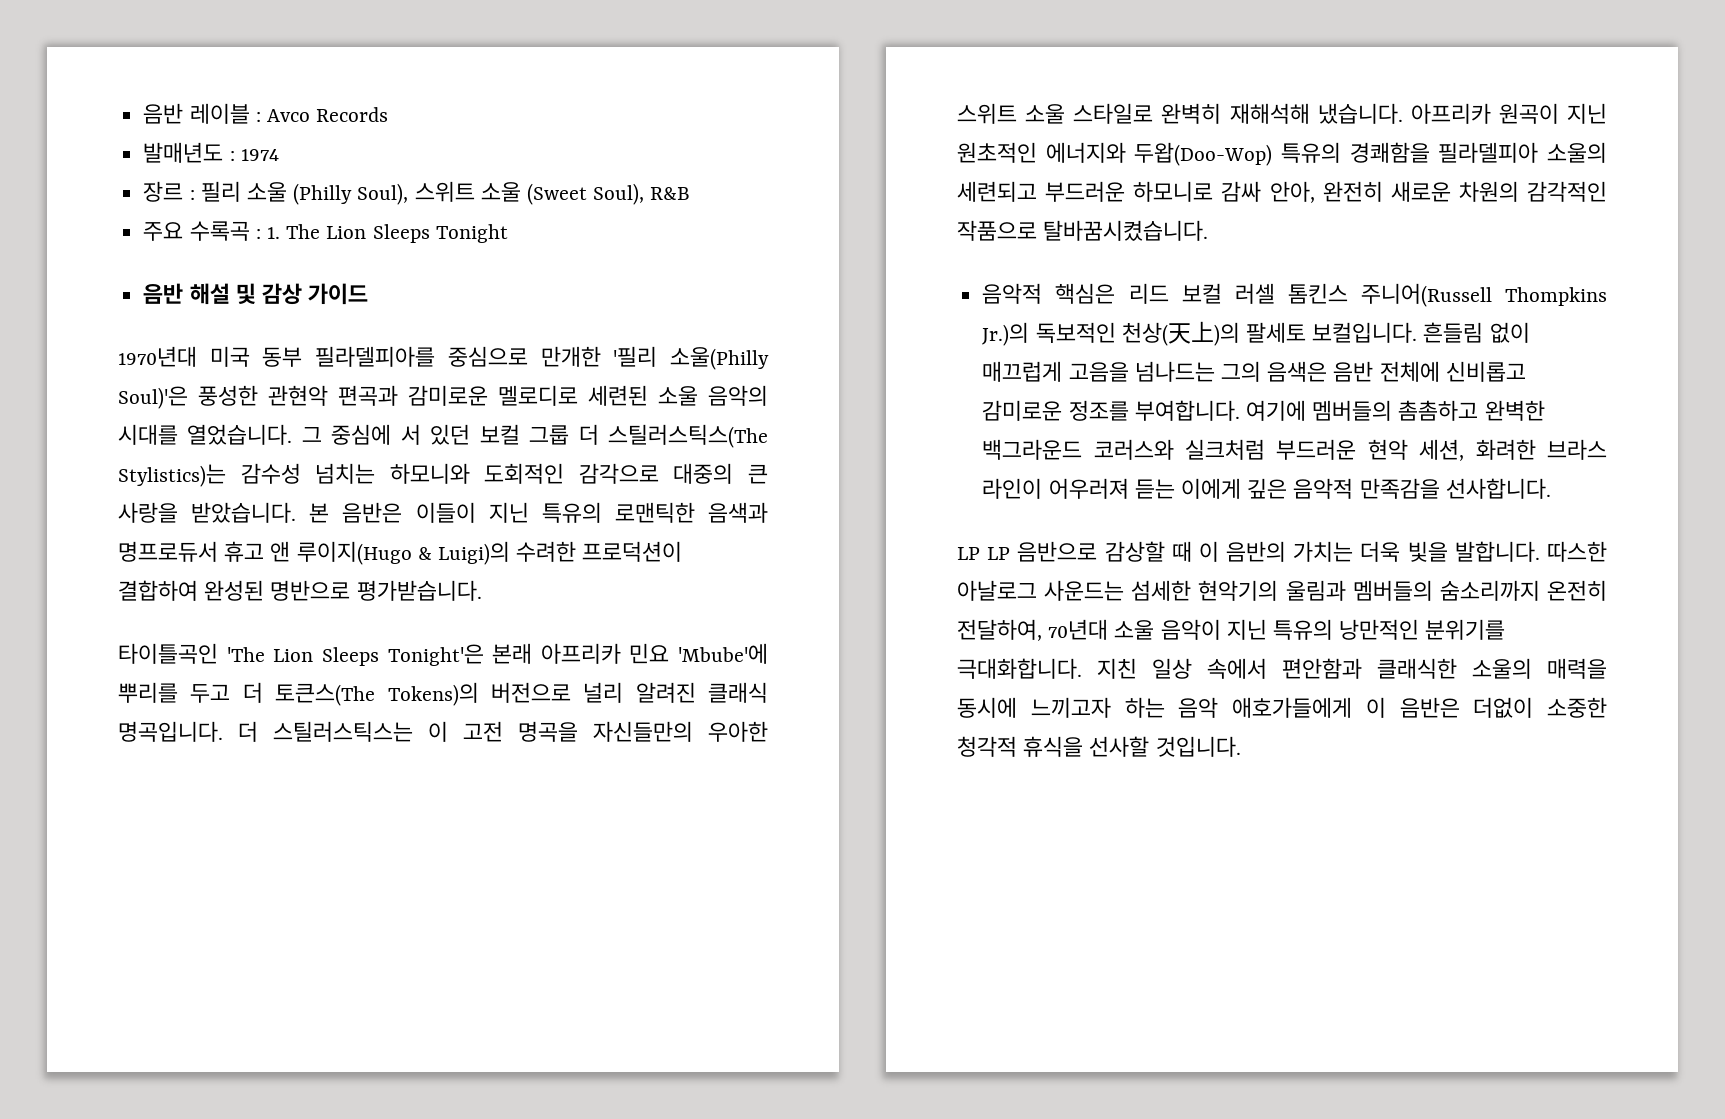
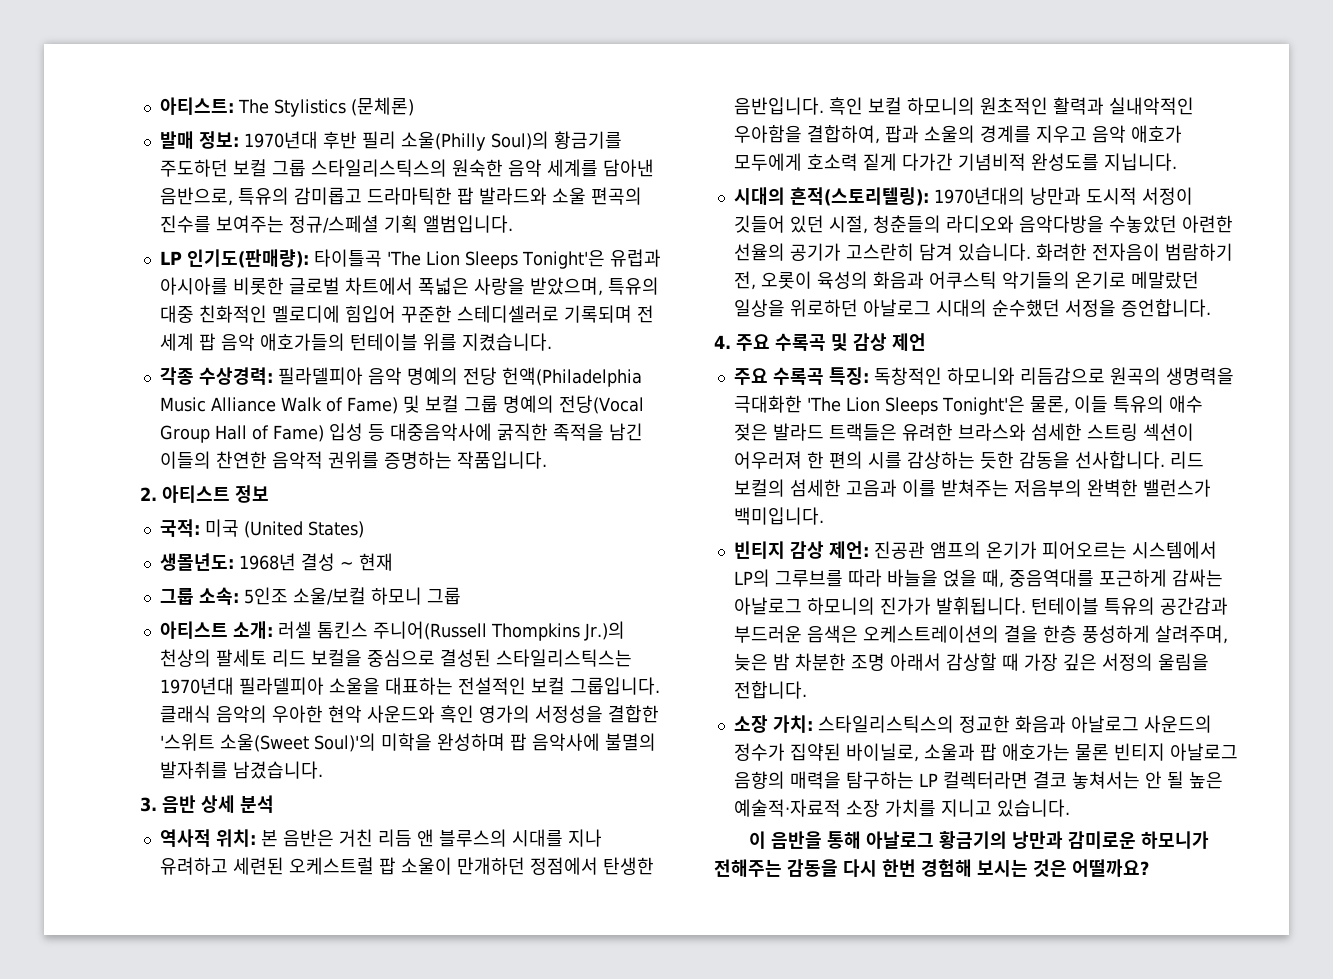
- 음반 레이블 : Avco Records
- 발매년도 : 1974
- 장르 : 필리 소울 (Philly Soul), 스위트 소울 (Sweet Soul), R&B
- 주요 수록곡 : 1. The Lion Sleeps Tonight
- 음반 해설 및 감상 가이드
- 1970년대 미국 동부 필라델피아를 중심으로 만개한 '필리 소울(Philly Soul)'은 풍성한 관현악 편곡과 감미로운 멜로디로 세련된 소울 음악의 시대를 열었습니다. 그 중심에 서 있던 보컬 그룹 더 스틸러스틱스(The Stylistics)는 감수성 넘치는 하모니와 도회적인 감각으로 대중의 큰 사랑을 받았습니다. 본 음반은 이들이 지닌 특유의 로맨틱한 음색과 명프로듀서 휴고 앤 루이지(Hugo & Luigi)의 수려한 프로덕션이 결합하여 완성된 명반으로 평가받습니다.
- 타이틀곡인 'The Lion Sleeps Tonight'은 본래 아프리카 민요 'Mbube'에 뿌리를 두고 더 토큰스(The Tokens)의 버전으로 널리 알려진 클래식 명곡입니다. 더 스틸러스틱스는 이 고전 명곡을 자신들만의 우아한 스위트 소울 스타일로 완벽히 재해석해 냈습니다. 아프리카 원곡이 지닌 원초적인 에너지와 두왑(Doo-Wop) 특유의 경쾌함을 필라델피아 소울의 세련되고 부드러운 하모니로 감싸 안아, 완전히 새로운 차원의 감각적인 작품으로 탈바꿈시켰습니다.
- 음악적 핵심은 리드 보컬 러셀 톰킨스 주니어(Russell Thompkins Jr.)의 독보적인 천상(天上)의 팔세토 보컬입니다. 흔들림 없이 매끄럽게 고음을 넘나드는 그의 음색은 음반 전체에 신비롭고 감미로운 정조를 부여합니다. 여기에 멤버들의 촘촘하고 완벽한 백그라운드 코러스와 실크처럼 부드러운 현악 세션, 화려한 브라스 라인이 어우러져 듣는 이에게 깊은 음악적 만족감을 선사합니다.
- LP LP 음반으로 감상할 때 이 음반의 가치는 더욱 빛을 발합니다. 따스한 아날로그 사운드는 섬세한 현악기의 울림과 멤버들의 숨소리까지 온전히 전달하여, 70년대 소울 음악이 지닌 특유의 낭만적인 분위기를 극대화합니다. 지친 일상 속에서 편안함과 클래식한 소울의 매력을 동시에 느끼고자 하는 음악 애호가들에게 이 음반은 더없이 소중한 청각적 휴식을 선사할 것입니다.
+ 아티스트: The Stylistics (문체론)
+ 발매 정보: 1970년대 후반 필리 소울(Philly Soul)의 황금기를 주도하던 보컬 그룹 스타일리스틱스의 원숙한 음악 세계를 담아낸 음반으로, 특유의 감미롭고 드라마틱한 팝 발라드와 소울 편곡의 진수를 보여주는 정규/스페셜 기획 앨범입니다.
+ LP 인기도(판매량): 타이틀곡 'The Lion Sleeps Tonight'은 유럽과 아시아를 비롯한 글로벌 차트에서 폭넓은 사랑을 받았으며, 특유의 대중 친화적인 멜로디에 힘입어 꾸준한 스테디셀러로 기록되며 전 세계 팝 음악 애호가들의 턴테이블 위를 지켰습니다.
+ 각종 수상경력: 필라델피아 음악 명예의 전당 헌액(Philadelphia Music Alliance Walk of Fame) 및 보컬 그룹 명예의 전당(Vocal Group Hall of Fame) 입성 등 대중음악사에 굵직한 족적을 남긴 이들의 찬연한 음악적 권위를 증명하는 작품입니다.
+ 2. 아티스트 정보
+ 국적: 미국 (United States)
+ 생몰년도: 1968년 결성 ~ 현재
+ 그룹 소속: 5인조 소울/보컬 하모니 그룹
+ 아티스트 소개: 러셀 톰킨스 주니어(Russell Thompkins Jr.)의 천상의 팔세토 리드 보컬을 중심으로 결성된 스타일리스틱스는 1970년대 필라델피아 소울을 대표하는 전설적인 보컬 그룹입니다. 클래식 음악의 우아한 현악 사운드와 흑인 영가의 서정성을 결합한 '스위트 소울(Sweet Soul)'의 미학을 완성하며 팝 음악사에 불멸의 발자취를 남겼습니다.
+ 3. 음반 상세 분석
+ 역사적 위치: 본 음반은 거친 리듬 앤 블루스의 시대를 지나 유려하고 세련된 오케스트럴 팝 소울이 만개하던 정점에서 탄생한 음반입니다. 흑인 보컬 하모니의 원초적인 활력과 실내악적인 우아함을 결합하여, 팝과 소울의 경계를 지우고 음악 애호가 모두에게 호소력 짙게 다가간 기념비적 완성도를 지닙니다.
+ 시대의 흔적(스토리텔링): 1970년대의 낭만과 도시적 서정이 깃들어 있던 시절, 청춘들의 라디오와 음악다방을 수놓았던 아련한 선율의 공기가 고스란히 담겨 있습니다. 화려한 전자음이 범람하기 전, 오롯이 육성의 화음과 어쿠스틱 악기들의 온기로 메말랐던 일상을 위로하던 아날로그 시대의 순수했던 서정을 증언합니다.
+ 4. 주요 수록곡 및 감상 제언
+ 주요 수록곡 특징: 독창적인 하모니와 리듬감으로 원곡의 생명력을 극대화한 'The Lion Sleeps Tonight'은 물론, 이들 특유의 애수 젖은 발라드 트랙들은 유려한 브라스와 섬세한 스트링 섹션이 어우러져 한 편의 시를 감상하는 듯한 감동을 선사합니다. 리드 보컬의 섬세한 고음과 이를 받쳐주는 저음부의 완벽한 밸런스가 백미입니다.
+ 빈티지 감상 제언: 진공관 앰프의 온기가 피어오르는 시스템에서 LP의 그루브를 따라 바늘을 얹을 때, 중음역대를 포근하게 감싸는 아날로그 하모니의 진가가 발휘됩니다. 턴테이블 특유의 공간감과 부드러운 음색은 오케스트레이션의 결을 한층 풍성하게 살려주며, 늦은 밤 차분한 조명 아래서 감상할 때 가장 깊은 서정의 울림을 전합니다.
+ 소장 가치: 스타일리스틱스의 정교한 화음과 아날로그 사운드의 정수가 집약된 바이닐로, 소울과 팝 애호가는 물론 빈티지 아날로그 음향의 매력을 탐구하는 LP 컬렉터라면 결코 놓쳐서는 안 될 높은 예술적·자료적 소장 가치를 지니고 있습니다.
+ 이 음반을 통해 아날로그 황금기의 낭만과 감미로운 하모니가 전해주는 감동을 다시 한번 경험해 보시는 것은 어떨까요?

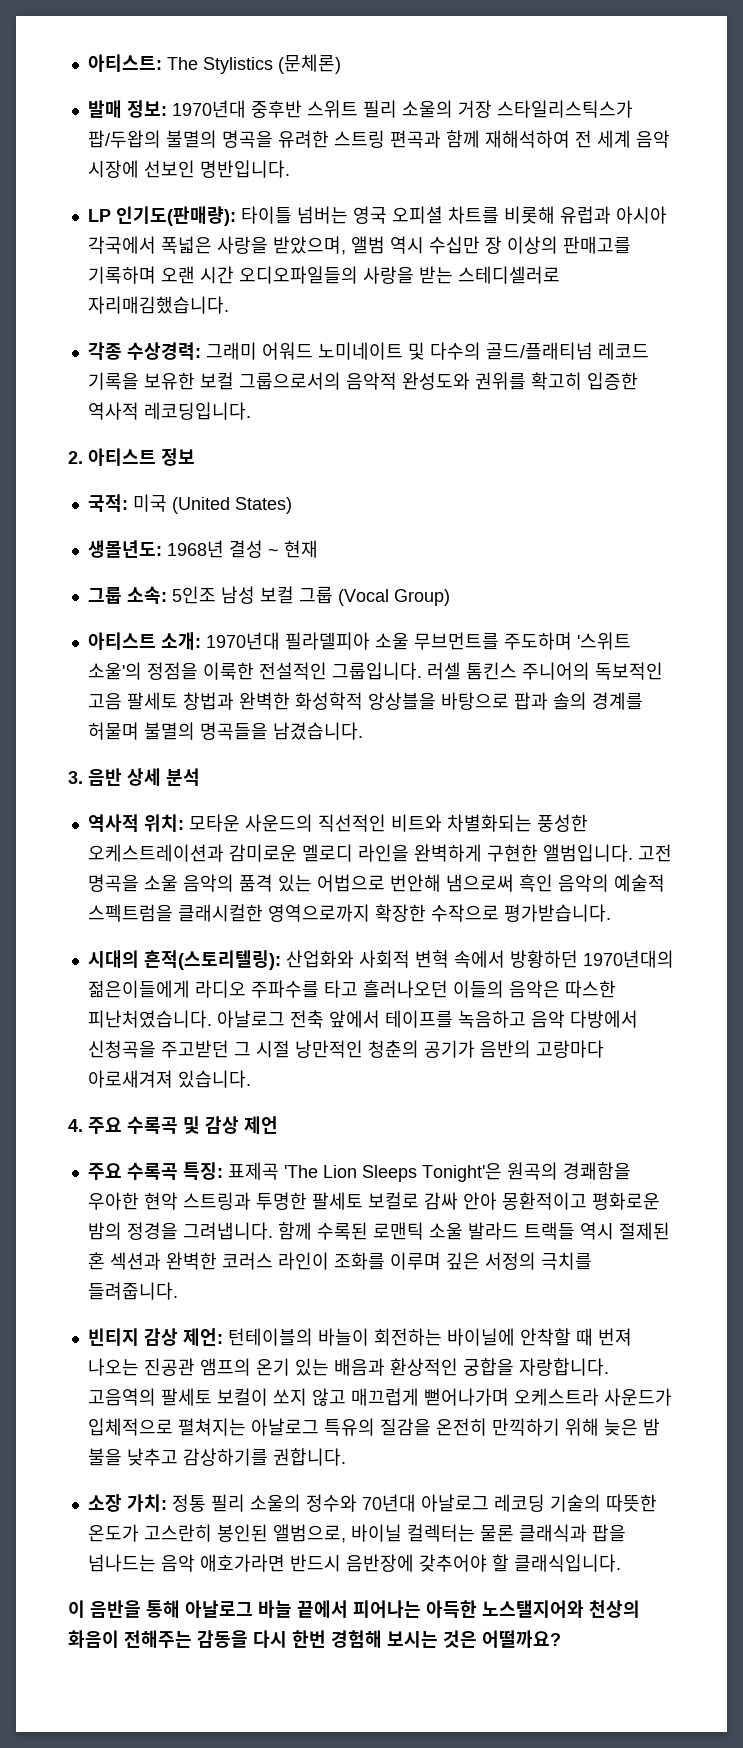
- 발매 정보: 1970년대 후반 필리 소울(Philly Soul)의 황금기를 주도하던 보컬 그룹 스타일리스틱스의 원숙한 음악 세계를 담아낸 음반으로, 특유의 감미롭고 드라마틱한 팝 발라드와 소울 편곡의 진수를 보여주는 정규/스페셜 기획 앨범입니다.
- LP 인기도(판매량): 타이틀곡 'The Lion Sleeps Tonight'은 유럽과 아시아를 비롯한 글로벌 차트에서 폭넓은 사랑을 받았으며, 특유의 대중 친화적인 멜로디에 힘입어 꾸준한 스테디셀러로 기록되며 전 세계 팝 음악 애호가들의 턴테이블 위를 지켰습니다.
- 각종 수상경력: 필라델피아 음악 명예의 전당 헌액(Philadelphia Music Alliance Walk of Fame) 및 보컬 그룹 명예의 전당(Vocal Group Hall of Fame) 입성 등 대중음악사에 굵직한 족적을 남긴 이들의 찬연한 음악적 권위를 증명하는 작품입니다.
+ 발매 정보: 1970년대 중후반 스위트 필리 소울의 거장 스타일리스틱스가 팝/두왑의 불멸의 명곡을 유려한 스트링 편곡과 함께 재해석하여 전 세계 음악 시장에 선보인 명반입니다.
+ LP 인기도(판매량): 타이틀 넘버는 영국 오피셜 차트를 비롯해 유럽과 아시아 각국에서 폭넓은 사랑을 받았으며, 앨범 역시 수십만 장 이상의 판매고를 기록하며 오랜 시간 오디오파일들의 사랑을 받는 스테디셀러로 자리매김했습니다.
+ 각종 수상경력: 그래미 어워드 노미네이트 및 다수의 골드/플래티넘 레코드 기록을 보유한 보컬 그룹으로서의 음악적 완성도와 권위를 확고히 입증한 역사적 레코딩입니다.
- 그룹 소속: 5인조 소울/보컬 하모니 그룹
+ 그룹 소속: 5인조 남성 보컬 그룹 (Vocal Group)
- 아티스트 소개: 러셀 톰킨스 주니어(Russell Thompkins Jr.)의 천상의 팔세토 리드 보컬을 중심으로 결성된 스타일리스틱스는 1970년대 필라델피아 소울을 대표하는 전설적인 보컬 그룹입니다. 클래식 음악의 우아한 현악 사운드와 흑인 영가의 서정성을 결합한 '스위트 소울(Sweet Soul)'의 미학을 완성하며 팝 음악사에 불멸의 발자취를 남겼습니다.
+ 아티스트 소개: 1970년대 필라델피아 소울 무브먼트를 주도하며 '스위트 소울'의 정점을 이룩한 전설적인 그룹입니다. 러셀 톰킨스 주니어의 독보적인 고음 팔세토 창법과 완벽한 화성학적 앙상블을 바탕으로 팝과 솔의 경계를 허물며 불멸의 명곡들을 남겼습니다.
- 역사적 위치: 본 음반은 거친 리듬 앤 블루스의 시대를 지나 유려하고 세련된 오케스트럴 팝 소울이 만개하던 정점에서 탄생한 음반입니다. 흑인 보컬 하모니의 원초적인 활력과 실내악적인 우아함을 결합하여, 팝과 소울의 경계를 지우고 음악 애호가 모두에게 호소력 짙게 다가간 기념비적 완성도를 지닙니다.
- 시대의 흔적(스토리텔링): 1970년대의 낭만과 도시적 서정이 깃들어 있던 시절, 청춘들의 라디오와 음악다방을 수놓았던 아련한 선율의 공기가 고스란히 담겨 있습니다. 화려한 전자음이 범람하기 전, 오롯이 육성의 화음과 어쿠스틱 악기들의 온기로 메말랐던 일상을 위로하던 아날로그 시대의 순수했던 서정을 증언합니다.
+ 역사적 위치: 모타운 사운드의 직선적인 비트와 차별화되는 풍성한 오케스트레이션과 감미로운 멜로디 라인을 완벽하게 구현한 앨범입니다. 고전 명곡을 소울 음악의 품격 있는 어법으로 번안해 냄으로써 흑인 음악의 예술적 스펙트럼을 클래시컬한 영역으로까지 확장한 수작으로 평가받습니다.
+ 시대의 흔적(스토리텔링): 산업화와 사회적 변혁 속에서 방황하던 1970년대의 젊은이들에게 라디오 주파수를 타고 흘러나오던 이들의 음악은 따스한 피난처였습니다. 아날로그 전축 앞에서 테이프를 녹음하고 음악 다방에서 신청곡을 주고받던 그 시절 낭만적인 청춘의 공기가 음반의 고랑마다 아로새겨져 있습니다.
- 주요 수록곡 특징: 독창적인 하모니와 리듬감으로 원곡의 생명력을 극대화한 'The Lion Sleeps Tonight'은 물론, 이들 특유의 애수 젖은 발라드 트랙들은 유려한 브라스와 섬세한 스트링 섹션이 어우러져 한 편의 시를 감상하는 듯한 감동을 선사합니다. 리드 보컬의 섬세한 고음과 이를 받쳐주는 저음부의 완벽한 밸런스가 백미입니다.
- 빈티지 감상 제언: 진공관 앰프의 온기가 피어오르는 시스템에서 LP의 그루브를 따라 바늘을 얹을 때, 중음역대를 포근하게 감싸는 아날로그 하모니의 진가가 발휘됩니다. 턴테이블 특유의 공간감과 부드러운 음색은 오케스트레이션의 결을 한층 풍성하게 살려주며, 늦은 밤 차분한 조명 아래서 감상할 때 가장 깊은 서정의 울림을 전합니다.
- 소장 가치: 스타일리스틱스의 정교한 화음과 아날로그 사운드의 정수가 집약된 바이닐로, 소울과 팝 애호가는 물론 빈티지 아날로그 음향의 매력을 탐구하는 LP 컬렉터라면 결코 놓쳐서는 안 될 높은 예술적·자료적 소장 가치를 지니고 있습니다.
- 이 음반을 통해 아날로그 황금기의 낭만과 감미로운 하모니가 전해주는 감동을 다시 한번 경험해 보시는 것은 어떨까요?
+ 주요 수록곡 특징: 표제곡 'The Lion Sleeps Tonight'은 원곡의 경쾌함을 우아한 현악 스트링과 투명한 팔세토 보컬로 감싸 안아 몽환적이고 평화로운 밤의 정경을 그려냅니다. 함께 수록된 로맨틱 소울 발라드 트랙들 역시 절제된 혼 섹션과 완벽한 코러스 라인이 조화를 이루며 깊은 서정의 극치를 들려줍니다.
+ 빈티지 감상 제언: 턴테이블의 바늘이 회전하는 바이닐에 안착할 때 번져 나오는 진공관 앰프의 온기 있는 배음과 환상적인 궁합을 자랑합니다. 고음역의 팔세토 보컬이 쏘지 않고 매끄럽게 뻗어나가며 오케스트라 사운드가 입체적으로 펼쳐지는 아날로그 특유의 질감을 온전히 만끽하기 위해 늦은 밤 불을 낮추고 감상하기를 권합니다.
+ 소장 가치: 정통 필리 소울의 정수와 70년대 아날로그 레코딩 기술의 따뜻한 온도가 고스란히 봉인된 앨범으로, 바이닐 컬렉터는 물론 클래식과 팝을 넘나드는 음악 애호가라면 반드시 음반장에 갖추어야 할 클래식입니다.
+ 이 음반을 통해 아날로그 바늘 끝에서 피어나는 아득한 노스탤지어와 천상의 화음이 전해주는 감동을 다시 한번 경험해 보시는 것은 어떨까요?

